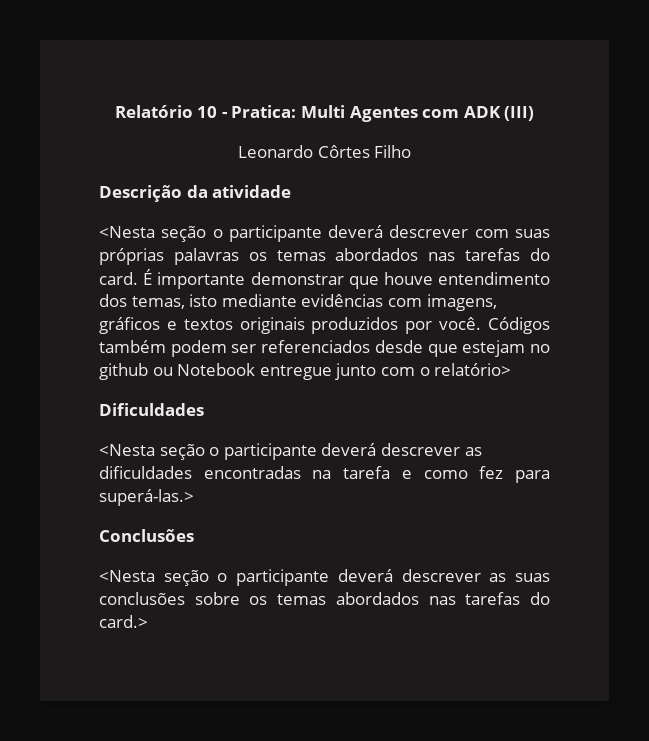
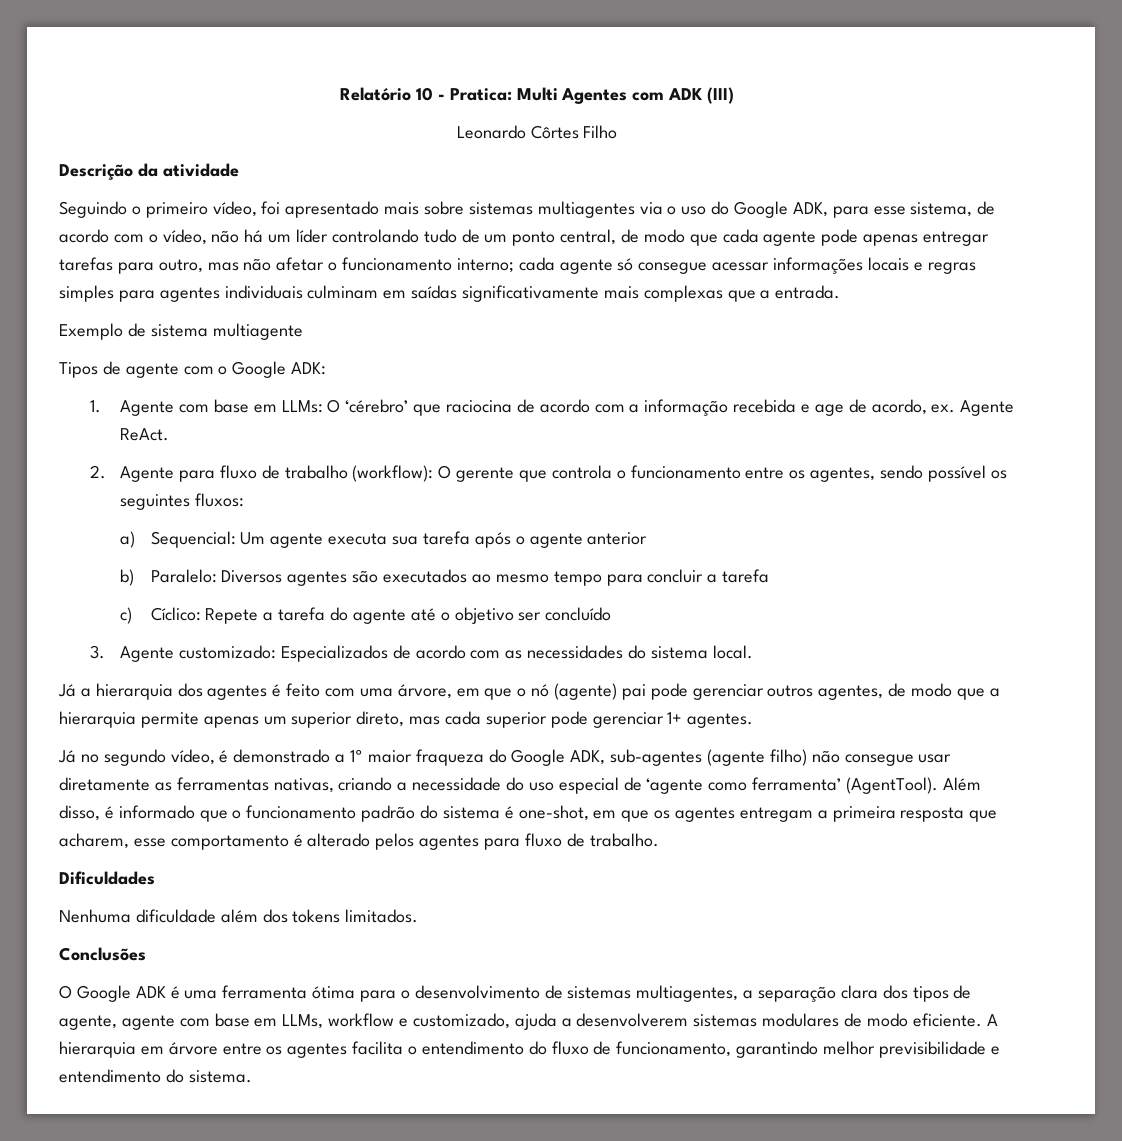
- <Nesta seção o participante deverá descrever com suas próprias palavras os temas abordados nas tarefas do card. É importante demonstrar que houve entendimento dos temas, isto mediante evidências com imagens, gráficos e textos originais produzidos por você. Códigos também podem ser referenciados desde que estejam no github ou Notebook entregue junto com o relatório>
+ Seguindo o primeiro vídeo, foi apresentado mais sobre sistemas multiagentes via o uso do Google ADK, para esse sistema, de acordo com o vídeo, não há um líder controlando tudo de um ponto central, de modo que cada agente pode apenas entregar tarefas para outro, mas não afetar o funcionamento interno; cada agente só consegue acessar informações locais e regras simples para agentes individuais culminam em saídas significativamente mais complexas que a entrada.
+ Exemplo de sistema multiagente
+ Tipos de agente com o Google ADK:
+ 1. Agente com base em LLMs: O ‘cérebro’ que raciocina de acordo com a informação recebida e age de acordo, ex. Agente ReAct.
+ 2. Agente para fluxo de trabalho (workflow): O gerente que controla o funcionamento entre os agentes, sendo possível os seguintes fluxos:
+ a) Sequencial: Um agente executa sua tarefa após o agente anterior
+ b) Paralelo: Diversos agentes são executados ao mesmo tempo para concluir a tarefa
+ c) Cíclico: Repete a tarefa do agente até o objetivo ser concluído
+ 3. Agente customizado: Especializados de acordo com as necessidades do sistema local.
+ Já a hierarquia dos agentes é feito com uma árvore, em que o nó (agente) pai pode gerenciar outros agentes, de modo que a hierarquia permite apenas um superior direto, mas cada superior pode gerenciar 1+ agentes.
+ Já no segundo vídeo, é demonstrado a 1º maior fraqueza do Google ADK, sub-agentes (agente filho) não consegue usar diretamente as ferramentas nativas, criando a necessidade do uso especial de ‘agente como ferramenta’ (AgentTool). Além disso, é informado que o funcionamento padrão do sistema é one-shot, em que os agentes entregam a primeira resposta que acharem, esse comportamento é alterado pelos agentes para fluxo de trabalho.
  Dificuldades
- <Nesta seção o participante deverá descrever as dificuldades encontradas na tarefa e como fez para superá-las.>
+ Nenhuma dificuldade além dos tokens limitados.
  Conclusões
- <Nesta seção o participante deverá descrever as suas conclusões sobre os temas abordados nas tarefas do card.>
+ O Google ADK é uma ferramenta ótima para o desenvolvimento de sistemas multiagentes, a separação clara dos tipos de agente, agente com base em LLMs, workflow e customizado, ajuda a desenvolverem sistemas modulares de modo eficiente. A hierarquia em árvore entre os agentes facilita o entendimento do fluxo de funcionamento, garantindo melhor previsibilidade e entendimento do sistema.

